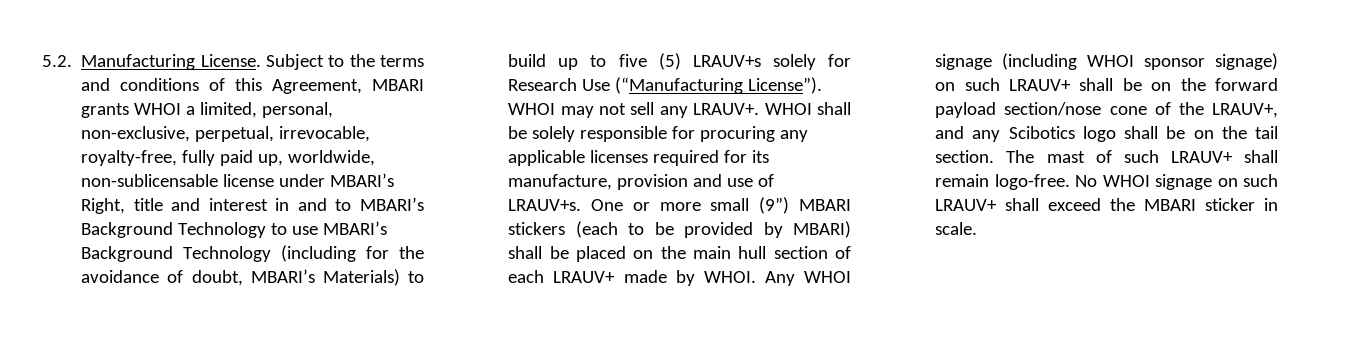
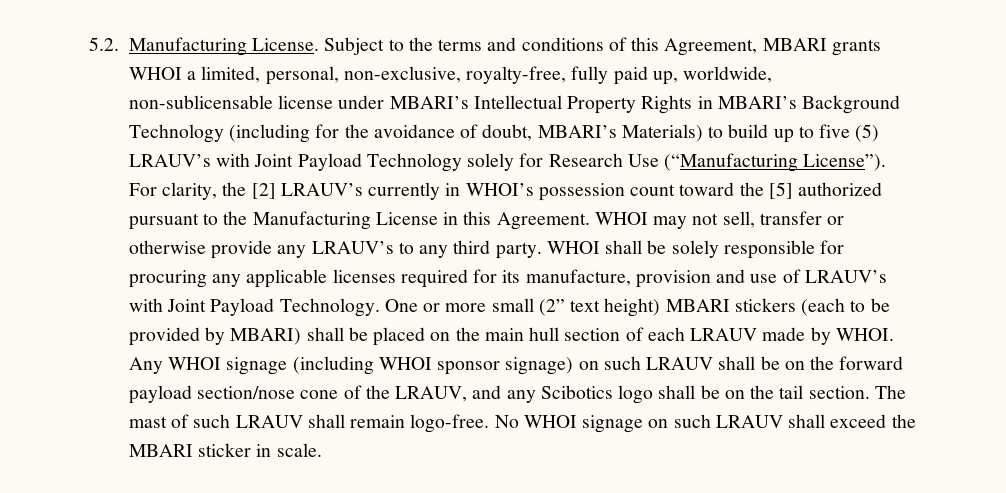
- Subject to the terms and conditions of this Agreement, MBARI grants WHOI a limited, personal, non-exclusive, perpetual, irrevocable, royalty-free, fully paid up, worldwide, non-sublicensable license under MBARI’s Right, title and interest in and to MBARI’s Background Technology to use MBARI’s Background Technology (including for the avoidance of doubt, MBARI’s Materials) to build up to five (5) LRAUV+s solely for Research Use (“Manufacturing License”).
+ Subject to the terms and conditions of this Agreement, MBARI grants WHOI a limited, personal, non-exclusive, royalty-free, fully paid up, worldwide, non-sublicensable license under MBARI’s Intellectual Property Rights in MBARI’s Background Technology (including for the avoidance of doubt, MBARI’s Materials) to build up to five (5) LRAUV’s with Joint Payload Technology solely for Research Use (“Manufacturing License”).
- WHOI may not sell any LRAUV+.
+ For clarity, the [2] LRAUV’s currently in WHOI’s possession count toward the [5] authorized pursuant to the Manufacturing License in this Agreement. WHOI may not sell, transfer or otherwise provide any LRAUV’s to any third party.
- WHOI shall be solely responsible for procuring any applicable licenses required for its manufacture, provision and use of LRAUV+s.
+ WHOI shall be solely responsible for procuring any applicable licenses required for its manufacture, provision and use of LRAUV’s with Joint Payload Technology.
- One or more small (9”) MBARI stickers (each to be provided by MBARI) shall be placed on the main hull section of each LRAUV+ made by WHOI.
+ One or more small (2” text height) MBARI stickers (each to be provided by MBARI) shall be placed on the main hull section of each LRAUV made by WHOI.
- Any WHOI signage (including WHOI sponsor signage) on such LRAUV+ shall be on the forward payload section/nose cone of the LRAUV+, and any Scibotics logo shall be on the tail section.
+ Any WHOI signage (including WHOI sponsor signage) on such LRAUV shall be on the forward payload section/nose cone of the LRAUV, and any Scibotics logo shall be on the tail section.
- The mast of such LRAUV+ shall remain logo-free.
+ The mast of such LRAUV shall remain logo-free.
- No WHOI signage on such LRAUV+ shall exceed the MBARI sticker in scale.
+ No WHOI signage on such LRAUV shall exceed the MBARI sticker in scale.

